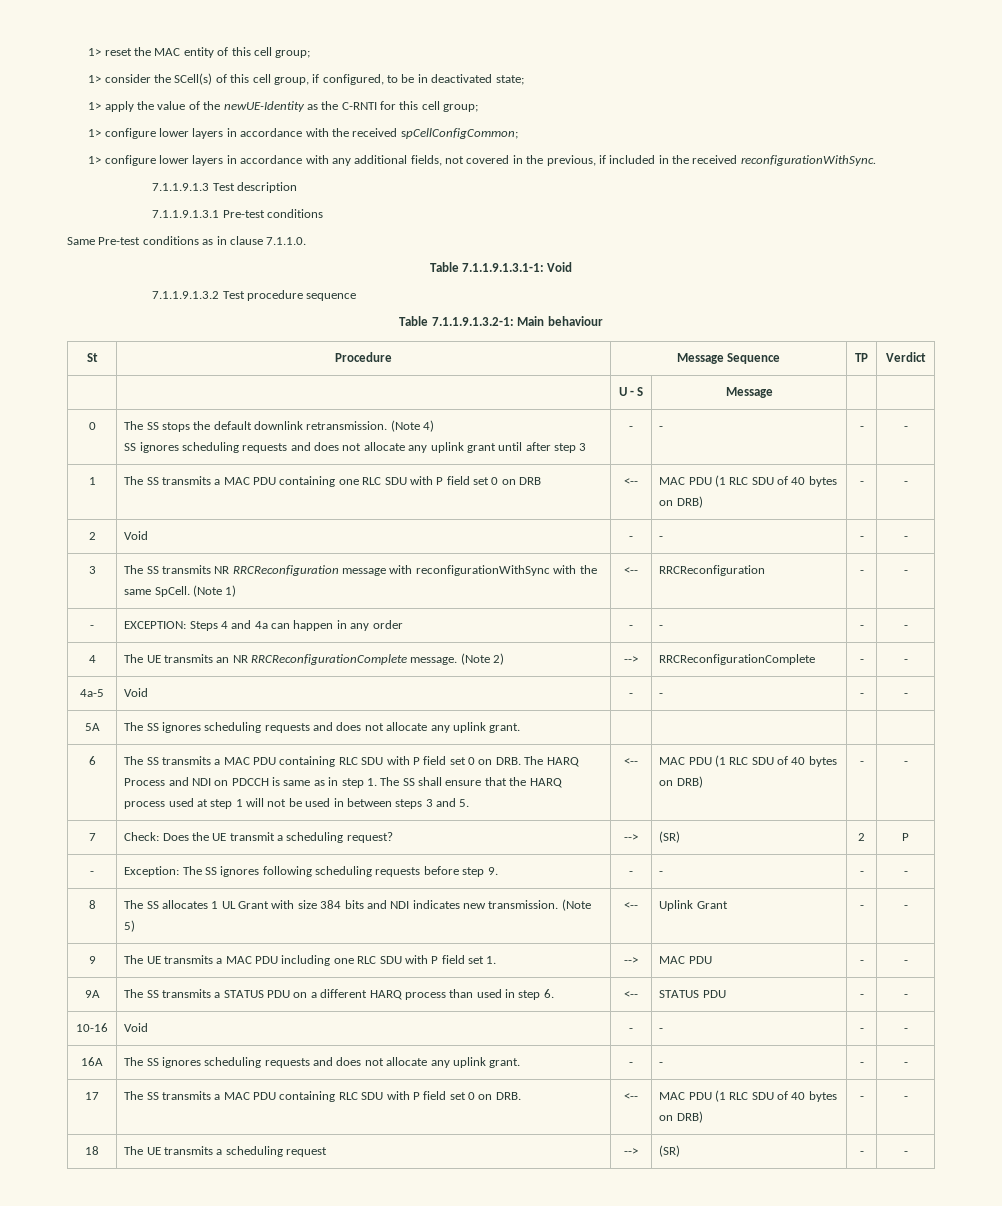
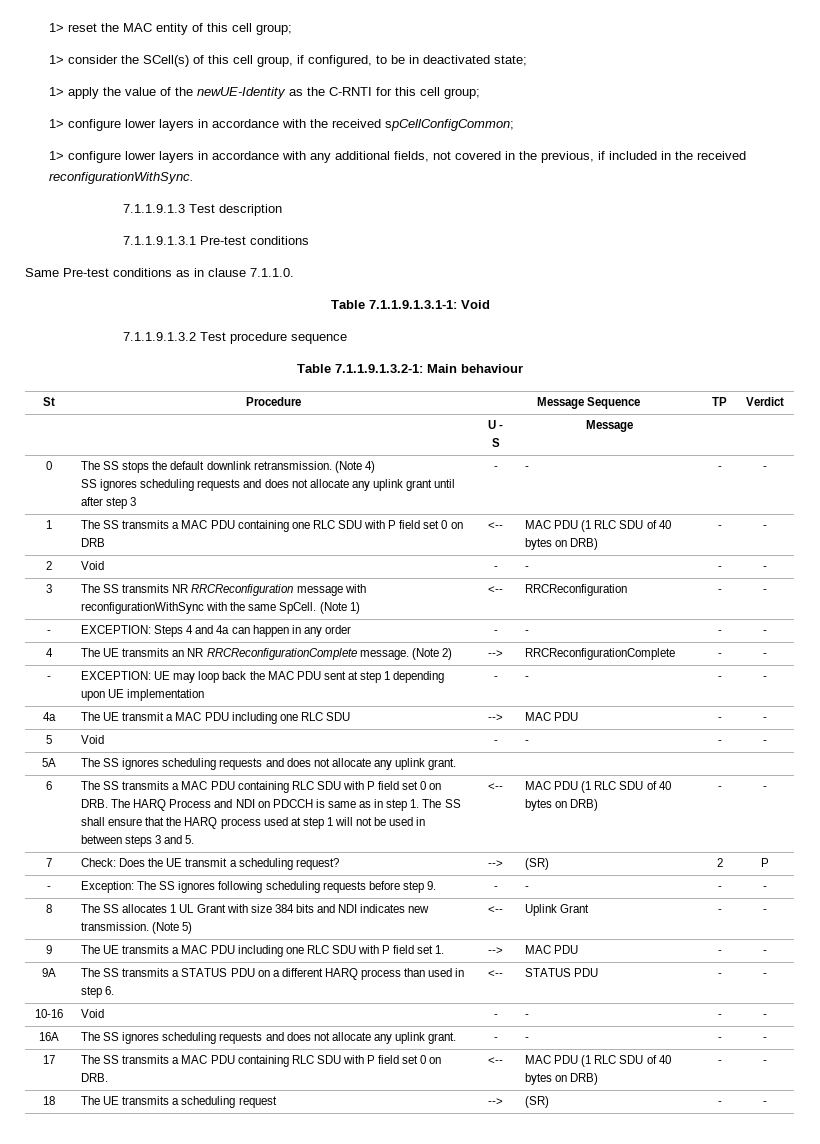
- 4a-5 | Void | - | - | - | -
+ - | EXCEPTION: UE may loop back the MAC PDU sent at step 1 depending upon UE implementation | - | - | - | -
+ 4a | The UE transmit a MAC PDU including one RLC SDU | --> | MAC PDU | - | -
+ 5 | Void | - | - | - | -

